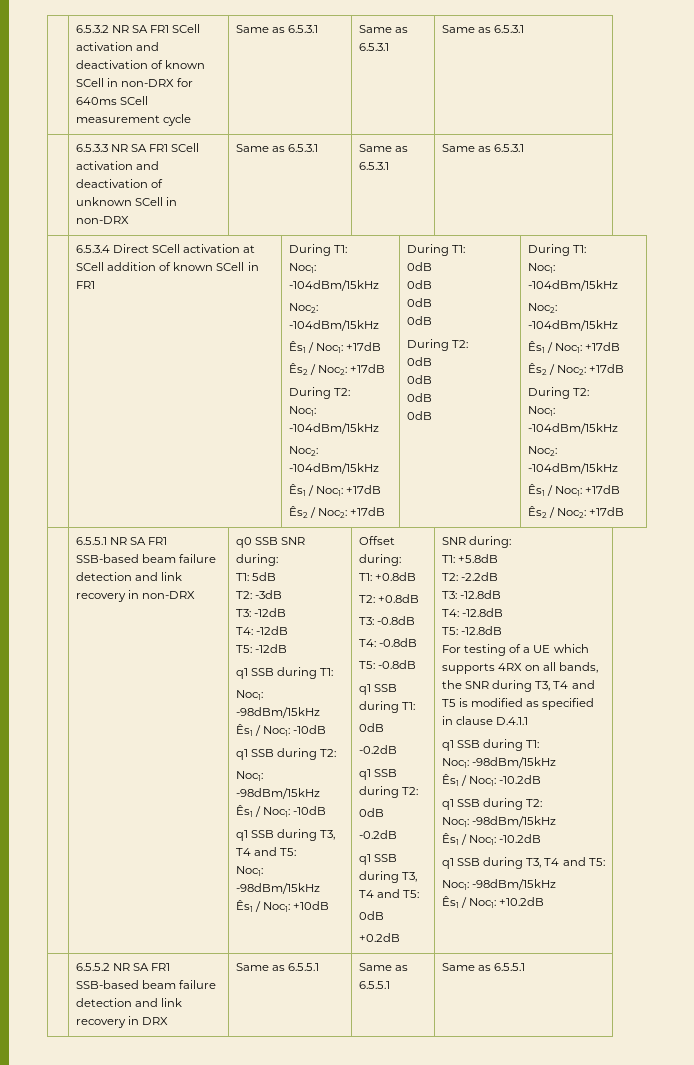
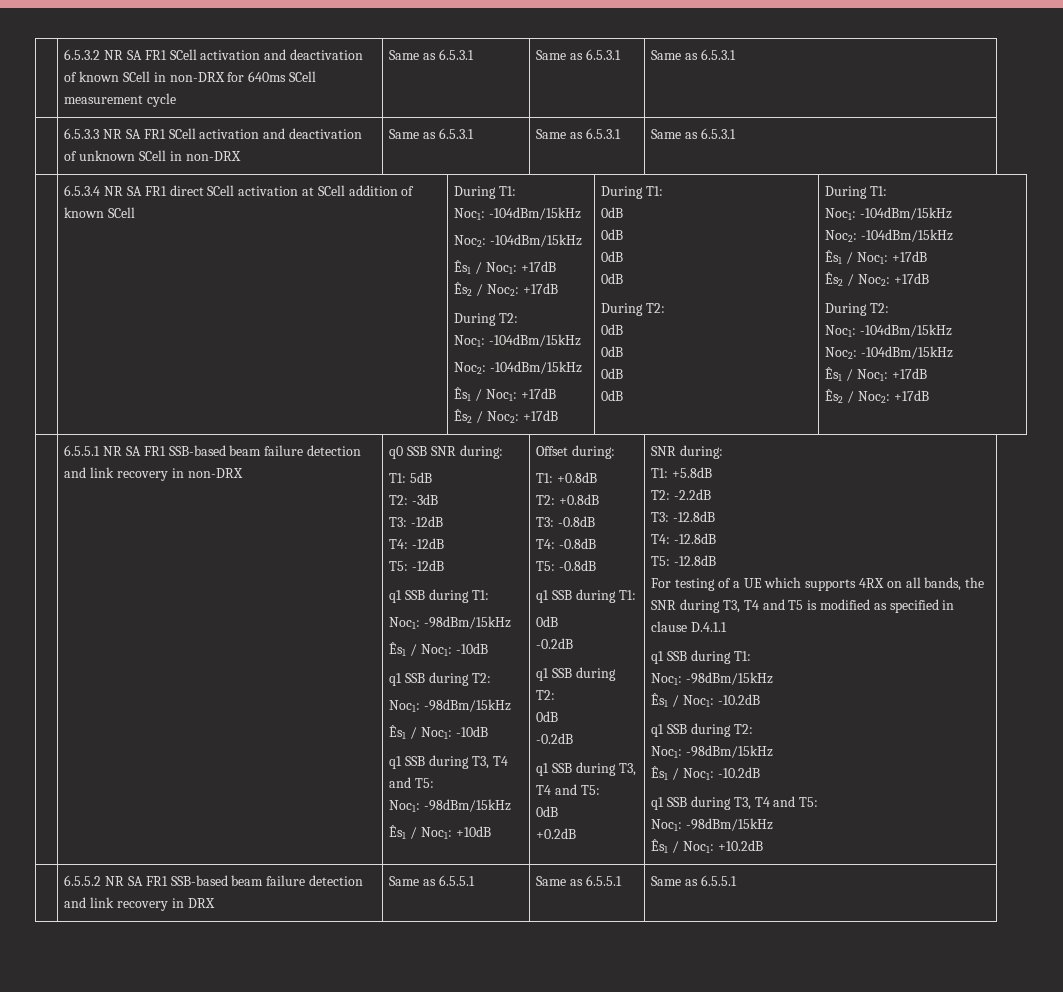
- 6.5.3.4 Direct SCell activation at SCell addition of known SCell in FR1
+ 6.5.3.4 NR SA FR1 direct SCell activation at SCell addition of known SCell

